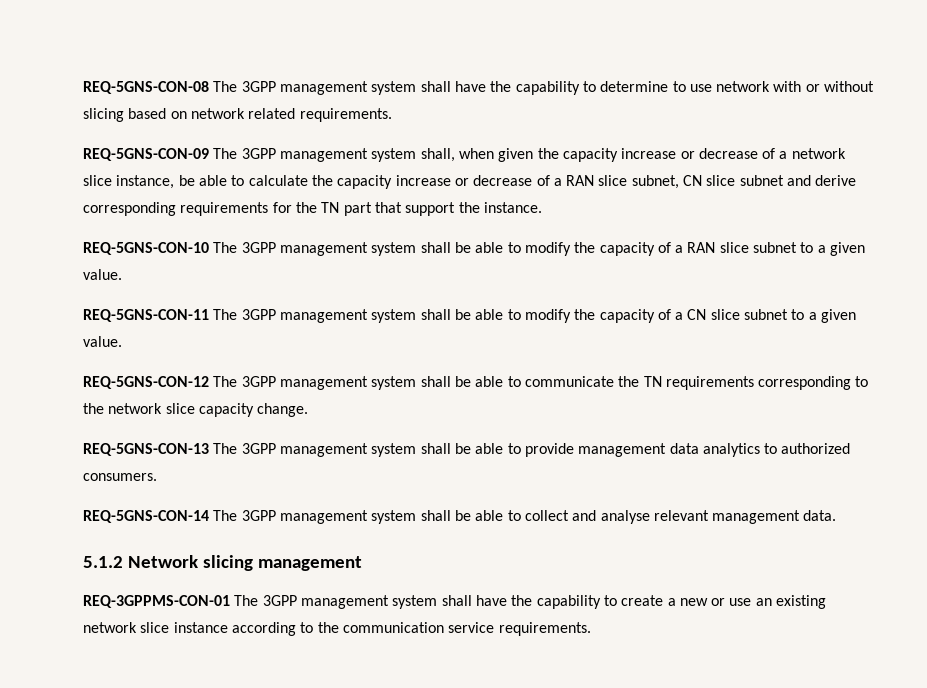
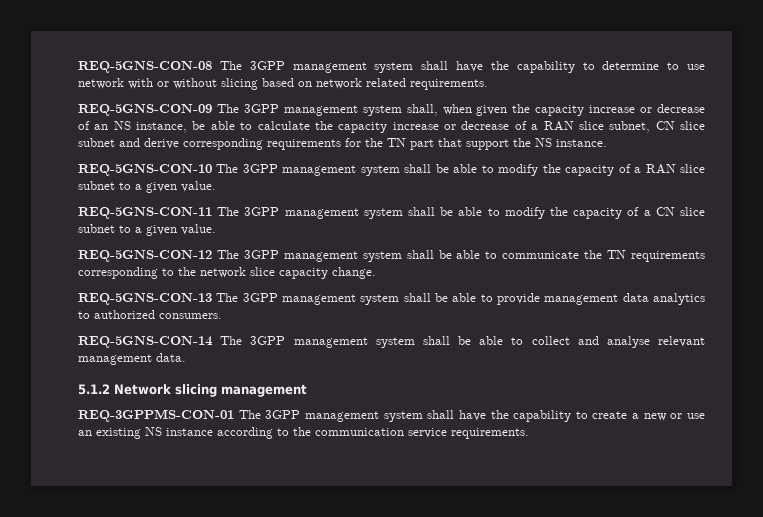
- REQ-5GNS-CON-09 The 3GPP management system shall, when given the capacity increase or decrease of a network slice instance, be able to calculate the capacity increase or decrease of a RAN slice subnet, CN slice subnet and derive corresponding requirements for the TN part that support the instance.
+ REQ-5GNS-CON-09 The 3GPP management system shall, when given the capacity increase or decrease of an NS instance, be able to calculate the capacity increase or decrease of a RAN slice subnet, CN slice subnet and derive corresponding requirements for the TN part that support the NS instance.
- REQ-3GPPMS-CON-01 The 3GPP management system shall have the capability to create a new or use an existing network slice instance according to the communication service requirements.
+ REQ-3GPPMS-CON-01 The 3GPP management system shall have the capability to create a new or use an existing NS instance according to the communication service requirements.

